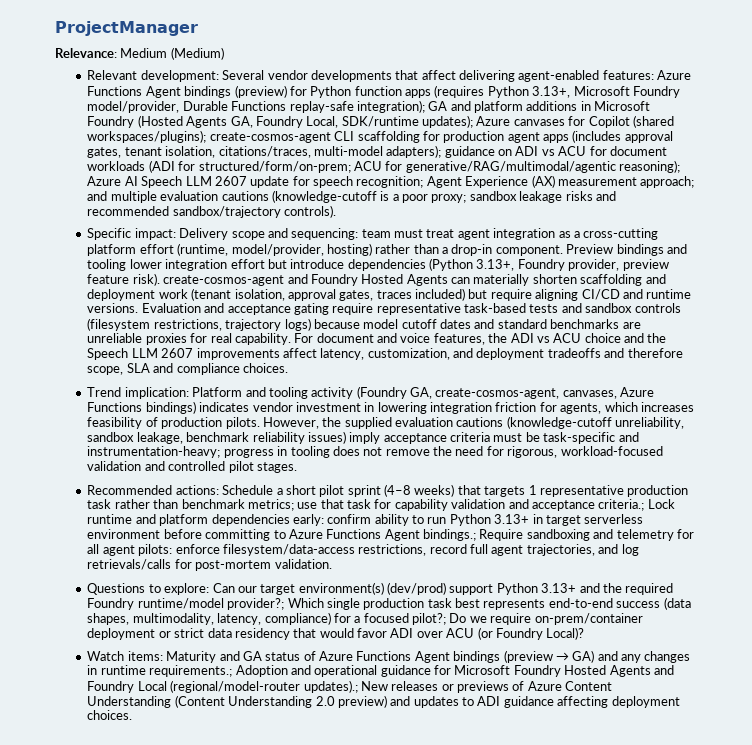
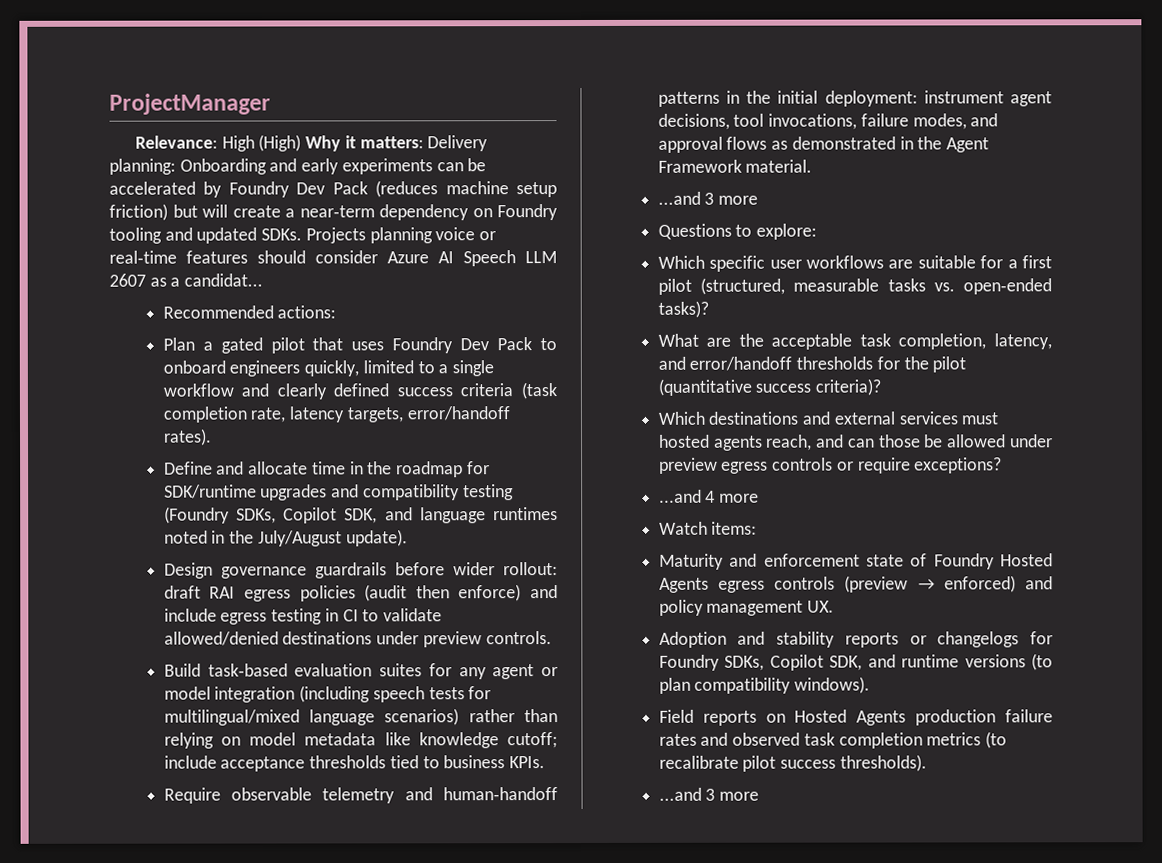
- Relevance: Medium (Medium)
- Relevant development: Several vendor developments that affect delivering agent-enabled features: Azure Functions Agent bindings (preview) for Python function apps (requires Python 3.13+, Microsoft Foundry model/provider, Durable Functions replay-safe integration); GA and platform additions in Microsoft Foundry (Hosted Agents GA, Foundry Local, SDK/runtime updates); Azure canvases for Copilot (shared workspaces/plugins); create-cosmos-agent CLI scaffolding for production agent apps (includes approval gates, tenant isolation, citations/traces, multi-model adapters); guidance on ADI vs ACU for document workloads (ADI for structured/form/on-prem; ACU for generative/RAG/multimodal/agentic reasoning); Azure AI Speech LLM 2607 update for speech recognition; Agent Experience (AX) measurement approach; and multiple evaluation cautions (knowledge-cutoff is a poor proxy; sandbox leakage risks and recommended sandbox/trajectory controls).
- Specific impact: Delivery scope and sequencing: team must treat agent integration as a cross-cutting platform effort (runtime, model/provider, hosting) rather than a drop-in component. Preview bindings and tooling lower integration effort but introduce dependencies (Python 3.13+, Foundry provider, preview feature risk). create-cosmos-agent and Foundry Hosted Agents can materially shorten scaffolding and deployment work (tenant isolation, approval gates, traces included) but require aligning CI/CD and runtime versions. Evaluation and acceptance gating require representative task-based tests and sandbox controls (filesystem restrictions, trajectory logs) because model cutoff dates and standard benchmarks are unreliable proxies for real capability. For document and voice features, the ADI vs ACU choice and the Speech LLM 2607 improvements affect latency, customization, and deployment tradeoffs and therefore scope, SLA and compliance choices.
- Trend implication: Platform and tooling activity (Foundry GA, create-cosmos-agent, canvases, Azure Functions bindings) indicates vendor investment in lowering integration friction for agents, which increases feasibility of production pilots. However, the supplied evaluation cautions (knowledge-cutoff unreliability, sandbox leakage, benchmark reliability issues) imply acceptance criteria must be task-specific and instrumentation-heavy; progress in tooling does not remove the need for rigorous, workload-focused validation and controlled pilot stages.
- Recommended actions: Schedule a short pilot sprint (4–8 weeks) that targets 1 representative production task rather than benchmark metrics; use that task for capability validation and acceptance criteria.; Lock runtime and platform dependencies early: confirm ability to run Python 3.13+ in target serverless environment before committing to Azure Functions Agent bindings.; Require sandboxing and telemetry for all agent pilots: enforce filesystem/data-access restrictions, record full agent trajectories, and log retrievals/calls for post-mortem validation.
- Questions to explore: Can our target environment(s) (dev/prod) support Python 3.13+ and the required Foundry runtime/model provider?; Which single production task best represents end-to-end success (data shapes, multimodality, latency, compliance) for a focused pilot?; Do we require on-prem/container deployment or strict data residency that would favor ADI over ACU (or Foundry Local)?
+ Relevance: High (High) Why it matters: Delivery planning: Onboarding and early experiments can be accelerated by Foundry Dev Pack (reduces machine setup friction) but will create a near‑term dependency on Foundry tooling and updated SDKs. Projects planning voice or real‑time features should consider Azure AI Speech LLM 2607 as a candidat...
+ Recommended actions:
+ Plan a gated pilot that uses Foundry Dev Pack to onboard engineers quickly, limited to a single workflow and clearly defined success criteria (task completion rate, latency targets, error/handoff rates).
+ Define and allocate time in the roadmap for SDK/runtime upgrades and compatibility testing (Foundry SDKs, Copilot SDK, and language runtimes noted in the July/August update).
+ Design governance guardrails before wider rollout: draft RAI egress policies (audit then enforce) and include egress testing in CI to validate allowed/denied destinations under preview controls.
+ Build task‑based evaluation suites for any agent or model integration (including speech tests for multilingual/mixed language scenarios) rather than relying on model metadata like knowledge cutoff; include acceptance thresholds tied to business KPIs.
+ Require observable telemetry and human‑handoff patterns in the initial deployment: instrument agent decisions, tool invocations, failure modes, and approval flows as demonstrated in the Agent Framework material.
+ ...and 3 more
+ Questions to explore:
+ Which specific user workflows are suitable for a first pilot (structured, measurable tasks vs. open‑ended tasks)?
+ What are the acceptable task completion, latency, and error/handoff thresholds for the pilot (quantitative success criteria)?
+ Which destinations and external services must hosted agents reach, and can those be allowed under preview egress controls or require exceptions?
+ ...and 4 more
- Watch items: Maturity and GA status of Azure Functions Agent bindings (preview → GA) and any changes in runtime requirements.; Adoption and operational guidance for Microsoft Foundry Hosted Agents and Foundry Local (regional/model-router updates).; New releases or previews of Azure Content Understanding (Content Understanding 2.0 preview) and updates to ADI guidance affecting deployment choices.
+ Watch items:
+ Maturity and enforcement state of Foundry Hosted Agents egress controls (preview → enforced) and policy management UX.
+ Adoption and stability reports or changelogs for Foundry SDKs, Copilot SDK, and runtime versions (to plan compatibility windows).
+ Field reports on Hosted Agents production failure rates and observed task completion metrics (to recalibrate pilot success thresholds).
+ ...and 3 more

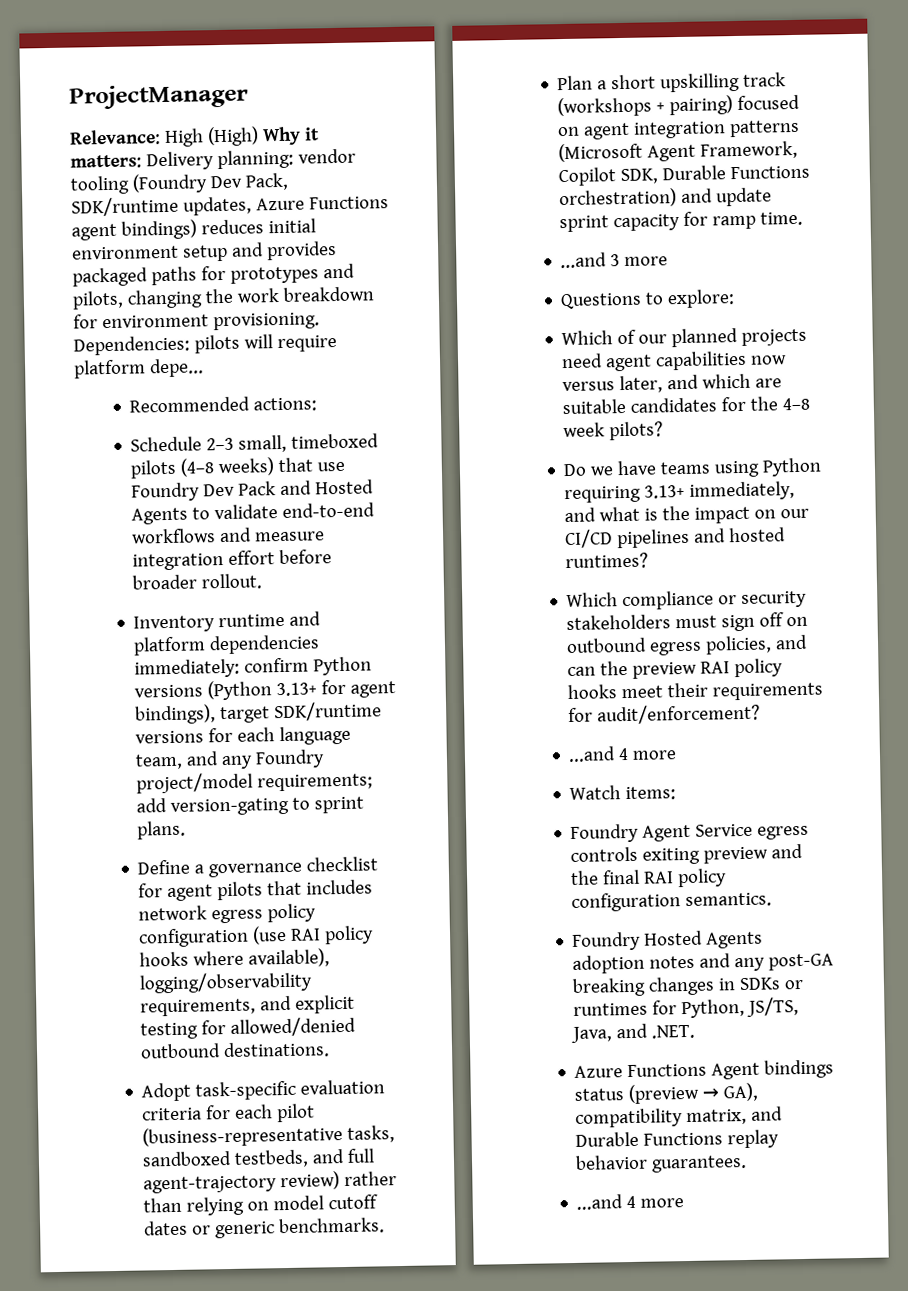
- Relevance: High (High) Why it matters: Delivery planning: Onboarding and early experiments can be accelerated by Foundry Dev Pack (reduces machine setup friction) but will create a near‑term dependency on Foundry tooling and updated SDKs. Projects planning voice or real‑time features should consider Azure AI Speech LLM 2607 as a candidat...
+ Relevance: High (High) Why it matters: Delivery planning: vendor tooling (Foundry Dev Pack, SDK/runtime updates, Azure Functions agent bindings) reduces initial environment setup and provides packaged paths for prototypes and pilots, changing the work breakdown for environment provisioning. Dependencies: pilots will require platform depe...
  Recommended actions:
- Plan a gated pilot that uses Foundry Dev Pack to onboard engineers quickly, limited to a single workflow and clearly defined success criteria (task completion rate, latency targets, error/handoff rates).
- Define and allocate time in the roadmap for SDK/runtime upgrades and compatibility testing (Foundry SDKs, Copilot SDK, and language runtimes noted in the July/August update).
- Design governance guardrails before wider rollout: draft RAI egress policies (audit then enforce) and include egress testing in CI to validate allowed/denied destinations under preview controls.
- Build task‑based evaluation suites for any agent or model integration (including speech tests for multilingual/mixed language scenarios) rather than relying on model metadata like knowledge cutoff; include acceptance thresholds tied to business KPIs.
- Require observable telemetry and human‑handoff patterns in the initial deployment: instrument agent decisions, tool invocations, failure modes, and approval flows as demonstrated in the Agent Framework material.
+ Schedule 2–3 small, timeboxed pilots (4–8 weeks) that use Foundry Dev Pack and Hosted Agents to validate end-to-end workflows and measure integration effort before broader rollout.
+ Inventory runtime and platform dependencies immediately: confirm Python versions (Python 3.13+ for agent bindings), target SDK/runtime versions for each language team, and any Foundry project/model requirements; add version-gating to sprint plans.
+ Define a governance checklist for agent pilots that includes network egress policy configuration (use RAI policy hooks where available), logging/observability requirements, and explicit testing for allowed/denied outbound destinations.
+ Adopt task-specific evaluation criteria for each pilot (business-representative tasks, sandboxed testbeds, and full agent-trajectory review) rather than relying on model cutoff dates or generic benchmarks.
+ Plan a short upskilling track (workshops + pairing) focused on agent integration patterns (Microsoft Agent Framework, Copilot SDK, Durable Functions orchestration) and update sprint capacity for ramp time.
- Which specific user workflows are suitable for a first pilot (structured, measurable tasks vs. open‑ended tasks)?
- What are the acceptable task completion, latency, and error/handoff thresholds for the pilot (quantitative success criteria)?
- Which destinations and external services must hosted agents reach, and can those be allowed under preview egress controls or require exceptions?
+ Which of our planned projects need agent capabilities now versus later, and which are suitable candidates for the 4–8 week pilots?
+ Do we have teams using Python requiring 3.13+ immediately, and what is the impact on our CI/CD pipelines and hosted runtimes?
+ Which compliance or security stakeholders must sign off on outbound egress policies, and can the preview RAI policy hooks meet their requirements for audit/enforcement?
- Maturity and enforcement state of Foundry Hosted Agents egress controls (preview → enforced) and policy management UX.
- Adoption and stability reports or changelogs for Foundry SDKs, Copilot SDK, and runtime versions (to plan compatibility windows).
- Field reports on Hosted Agents production failure rates and observed task completion metrics (to recalibrate pilot success thresholds).
- ...and 3 more
+ Foundry Agent Service egress controls exiting preview and the final RAI policy configuration semantics.
+ Foundry Hosted Agents adoption notes and any post-GA breaking changes in SDKs or runtimes for Python, JS/TS, Java, and .NET.
+ Azure Functions Agent bindings status (preview → GA), compatibility matrix, and Durable Functions replay behavior guarantees.
+ ...and 4 more

